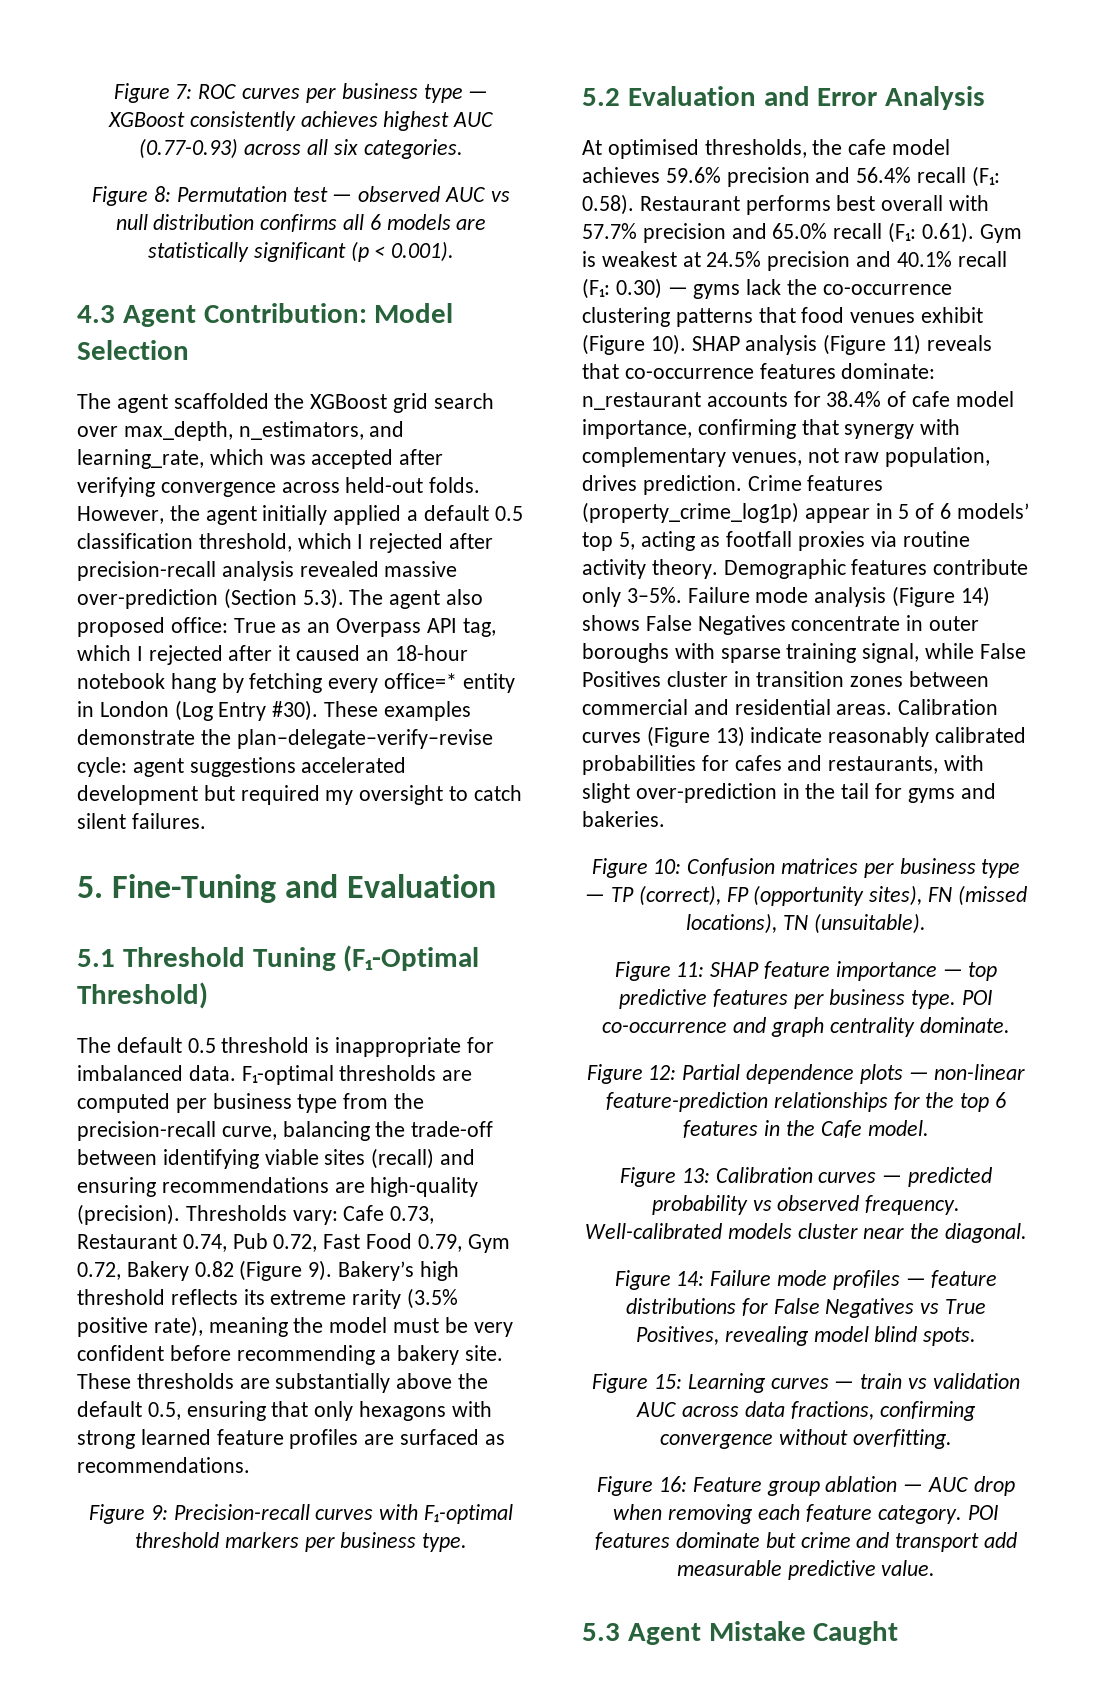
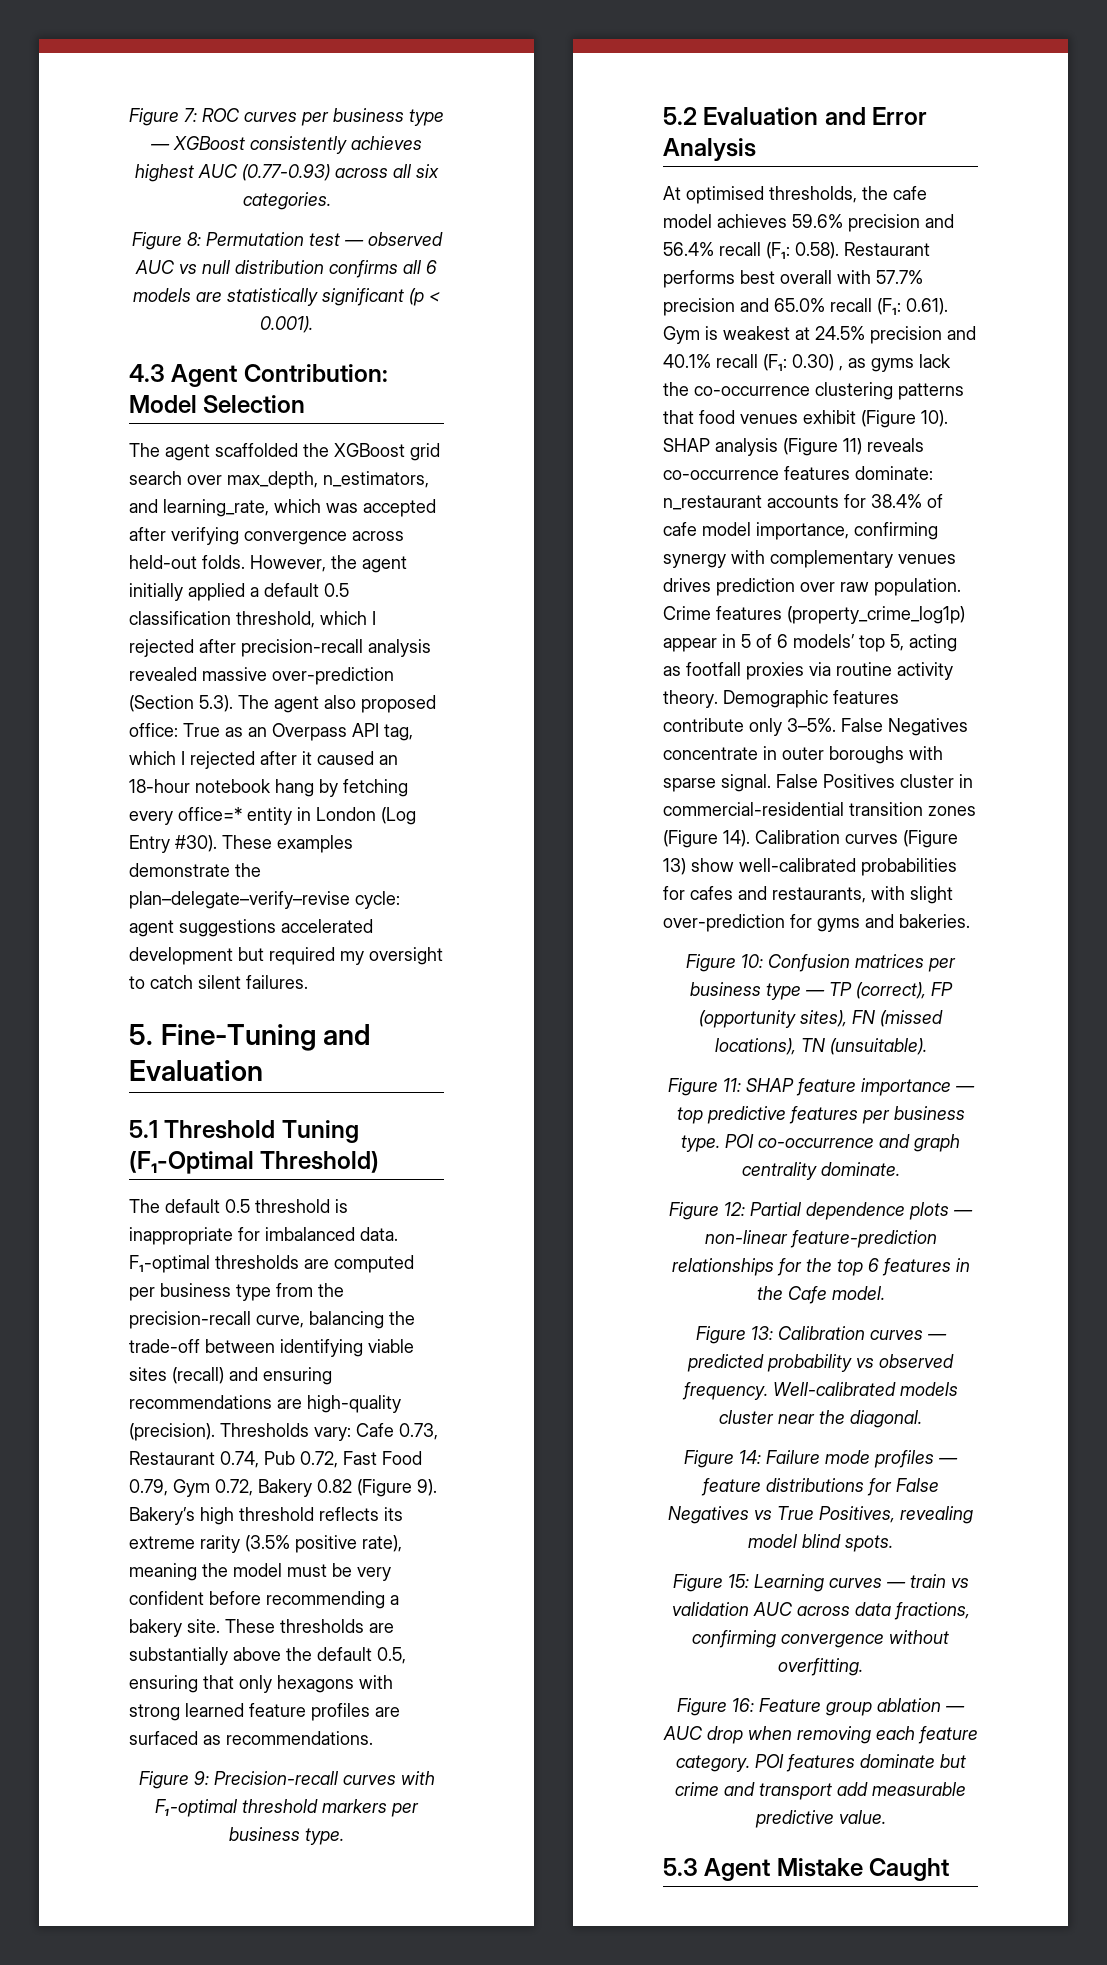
- At optimised thresholds, the cafe model achieves 59.6% precision and 56.4% recall (F₁: 0.58). Restaurant performs best overall with 57.7% precision and 65.0% recall (F₁: 0.61). Gym is weakest at 24.5% precision and 40.1% recall (F₁: 0.30) — gyms lack the co-occurrence clustering patterns that food venues exhibit (Figure 10).
+ At optimised thresholds, the cafe model achieves 59.6% precision and 56.4% recall (F₁: 0.58). Restaurant performs best overall with 57.7% precision and 65.0% recall (F₁: 0.61). Gym is weakest at 24.5% precision and 40.1% recall (F₁: 0.30) , as gyms lack the co-occurrence clustering patterns that food venues exhibit (Figure 10).
- SHAP analysis (Figure 11) reveals that co-occurrence features dominate: n_restaurant accounts for 38.4% of cafe model importance, confirming that synergy with complementary venues, not raw population, drives prediction.
+ SHAP analysis (Figure 11) reveals co-occurrence features dominate: n_restaurant accounts for 38.4% of cafe model importance, confirming synergy with complementary venues drives prediction over raw population.
- Failure mode analysis (Figure 14) shows False Negatives concentrate in outer boroughs with sparse training signal, while False Positives cluster in transition zones between commercial and residential areas.
+ False Negatives concentrate in outer boroughs with sparse signal. False Positives cluster in commercial-residential transition zones (Figure 14).
- Calibration curves (Figure 13) indicate reasonably calibrated probabilities for cafes and restaurants, with slight over-prediction in the tail for gyms and bakeries.
+ Calibration curves (Figure 13) show well-calibrated probabilities for cafes and restaurants, with slight over-prediction for gyms and bakeries.

